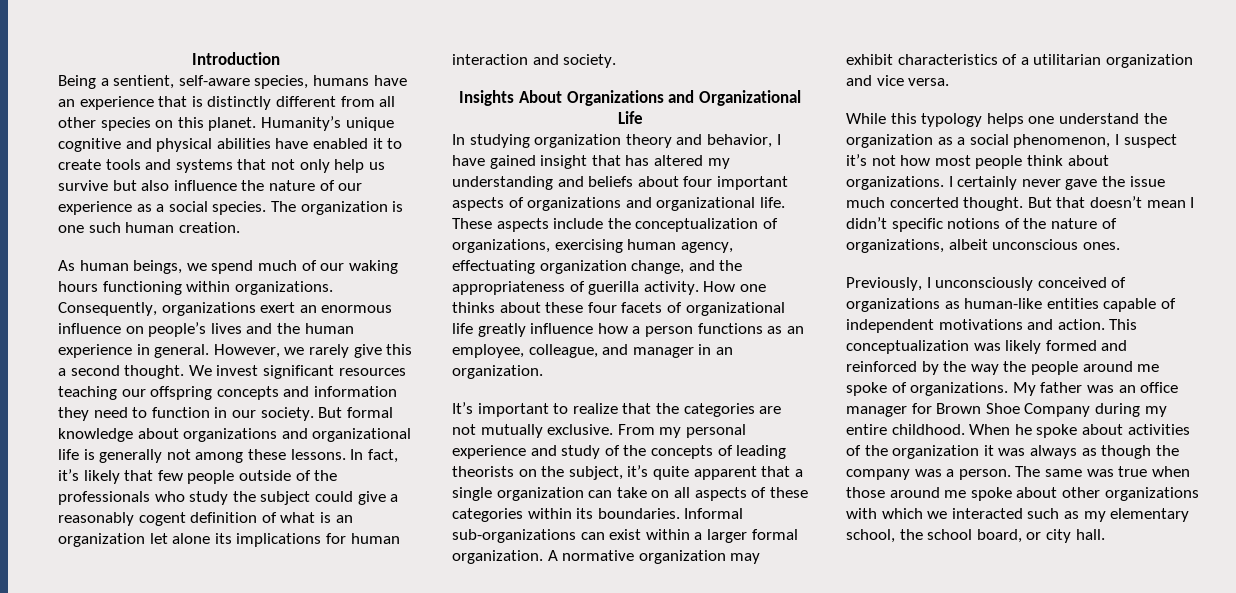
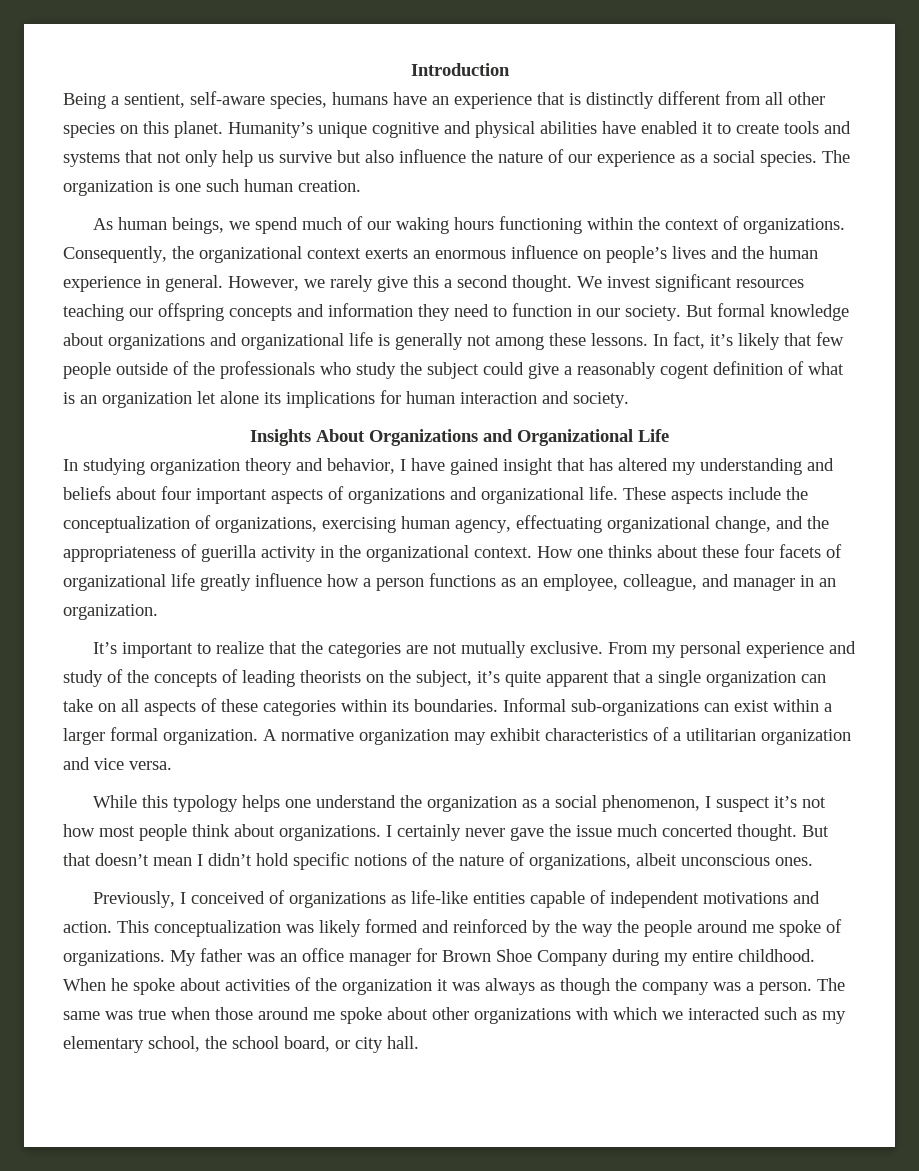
- As human beings, we spend much of our waking hours functioning within organizations. Consequently, organizations exert an enormous influence on people’s lives and the human experience in general.
+ As human beings, we spend much of our waking hours functioning within the context of organizations. Consequently, the organizational context exerts an enormous influence on people’s lives and the human experience in general.
- These aspects include the conceptualization of organizations, exercising human agency, effectuating organization change, and the appropriateness of guerilla activity.
+ These aspects include the conceptualization of organizations, exercising human agency, effectuating organizational change, and the appropriateness of guerilla activity in the organizational context.
- But that doesn’t mean I didn’t specific notions of the nature of organizations, albeit unconscious ones.
+ But that doesn’t mean I didn’t hold specific notions of the nature of organizations, albeit unconscious ones.
- Previously, I unconsciously conceived of organizations as human-like entities capable of independent motivations and action.
+ Previously, I conceived of organizations as life-like entities capable of independent motivations and action.

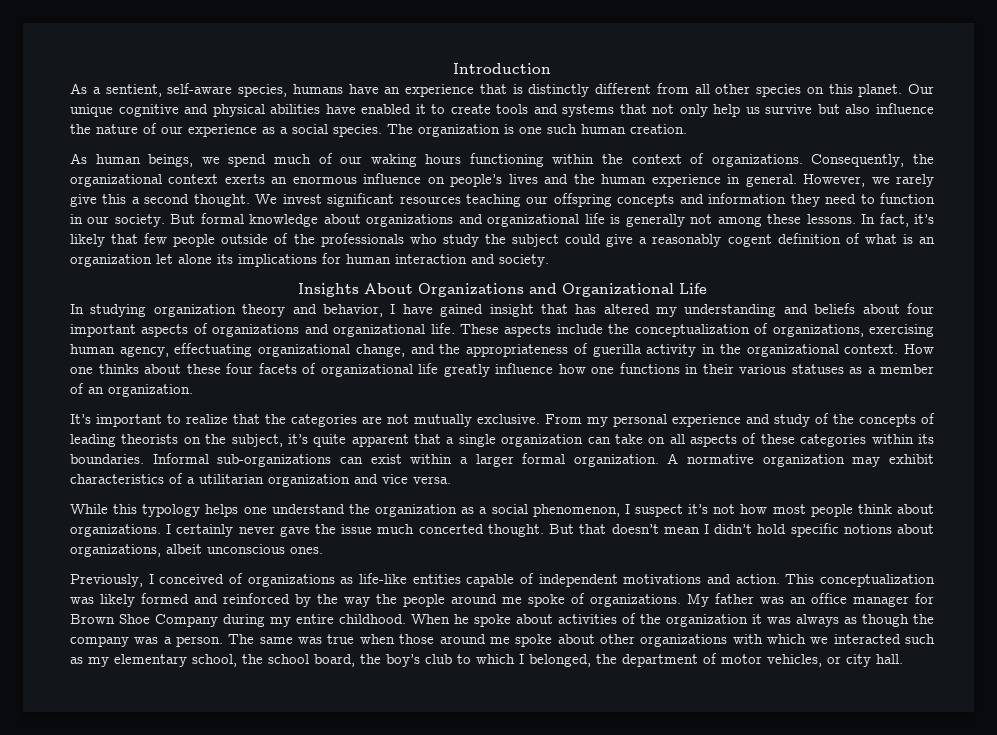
- Being a sentient, self-aware species, humans have an experience that is distinctly different from all other species on this planet.
+ As a sentient, self-aware species, humans have an experience that is distinctly different from all other species on this planet.
- Humanity’s unique cognitive and physical abilities have enabled it to create tools and systems that not only help us survive but also influence the nature of our experience as a social species.
+ Our unique cognitive and physical abilities have enabled it to create tools and systems that not only help us survive but also influence the nature of our experience as a social species.
- How one thinks about these four facets of organizational life greatly influence how a person functions as an employee, colleague, and manager in an organization.
+ How one thinks about these four facets of organizational life greatly influence how one functions in their various statuses as a member of an organization.
- But that doesn’t mean I didn’t hold specific notions of the nature of organizations, albeit unconscious ones.
+ But that doesn’t mean I didn’t hold specific notions about organizations, albeit unconscious ones.
- The same was true when those around me spoke about other organizations with which we interacted such as my elementary school, the school board, or city hall.
+ The same was true when those around me spoke about other organizations with which we interacted such as my elementary school, the school board, the boy’s club to which I belonged, the department of motor vehicles, or city hall.

